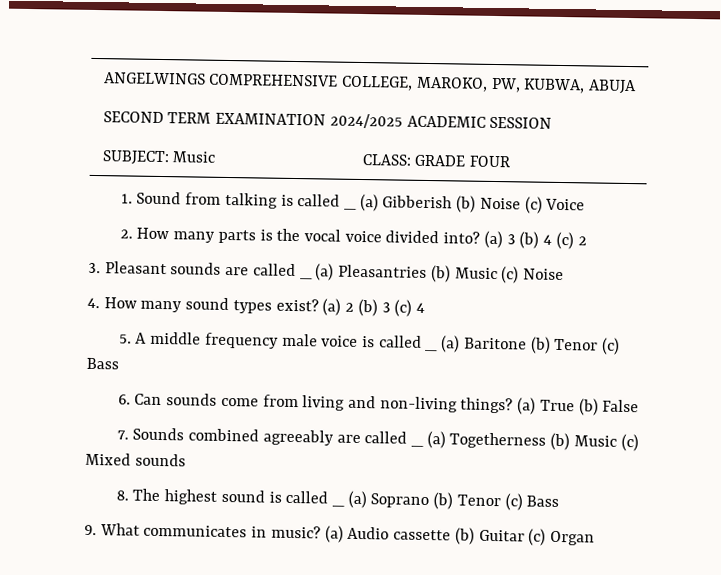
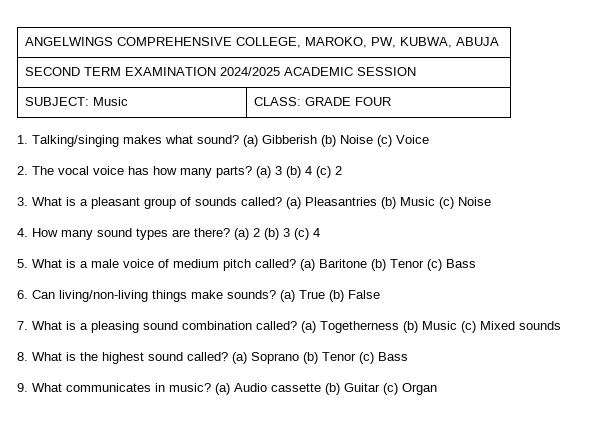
- 1. Sound from talking is called _ (a) Gibberish (b) Noise (c) Voice
+ 1. Talking/singing makes what sound? (a) Gibberish (b) Noise (c) Voice
- 2. How many parts is the vocal voice divided into?
+ 2. The vocal voice has how many parts?
- 3. Pleasant sounds are called _ (a) Pleasantries (b) Music (c) Noise
+ 3. What is a pleasant group of sounds called? (a) Pleasantries (b) Music (c) Noise
- 4. How many sound types exist?
+ 4. How many sound types are there?
- 5. A middle frequency male voice is called _ (a) Baritone (b) Tenor (c) Bass
+ 5. What is a male voice of medium pitch called? (a) Baritone (b) Tenor (c) Bass
- 6. Can sounds come from living and non-living things?
+ 6. Can living/non-living things make sounds?
- 7. Sounds combined agreeably are called _ (a) Togetherness (b) Music (c) Mixed sounds
+ 7. What is a pleasing sound combination called? (a) Togetherness (b) Music (c) Mixed sounds
- 8. The highest sound is called _ (a) Soprano (b) Tenor (c) Bass
+ 8. What is the highest sound called? (a) Soprano (b) Tenor (c) Bass

